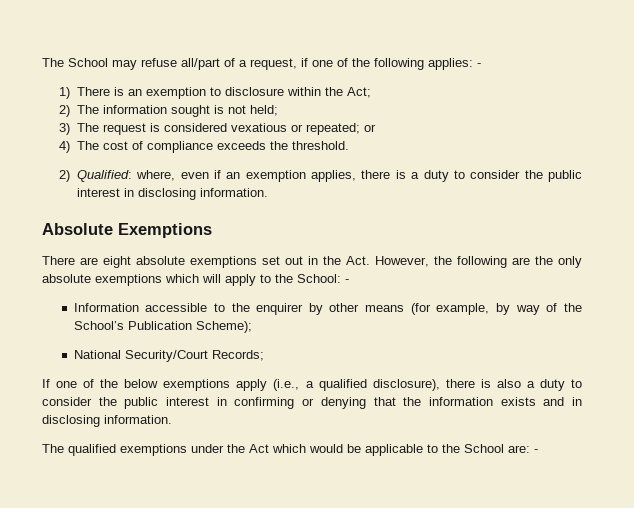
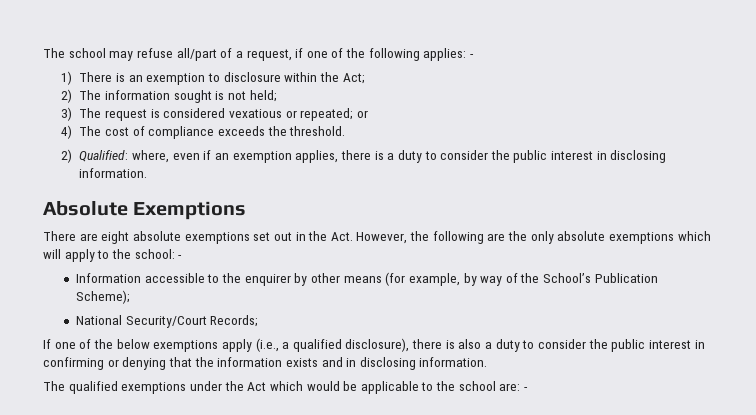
- The School may refuse all/part of a request, if one of the following applies: -
+ The school may refuse all/part of a request, if one of the following applies: -
- There are eight absolute exemptions set out in the Act. However, the following are the only absolute exemptions which will apply to the School: -
+ There are eight absolute exemptions set out in the Act. However, the following are the only absolute exemptions which will apply to the school: -
- The qualified exemptions under the Act which would be applicable to the School are: -
+ The qualified exemptions under the Act which would be applicable to the school are: -

